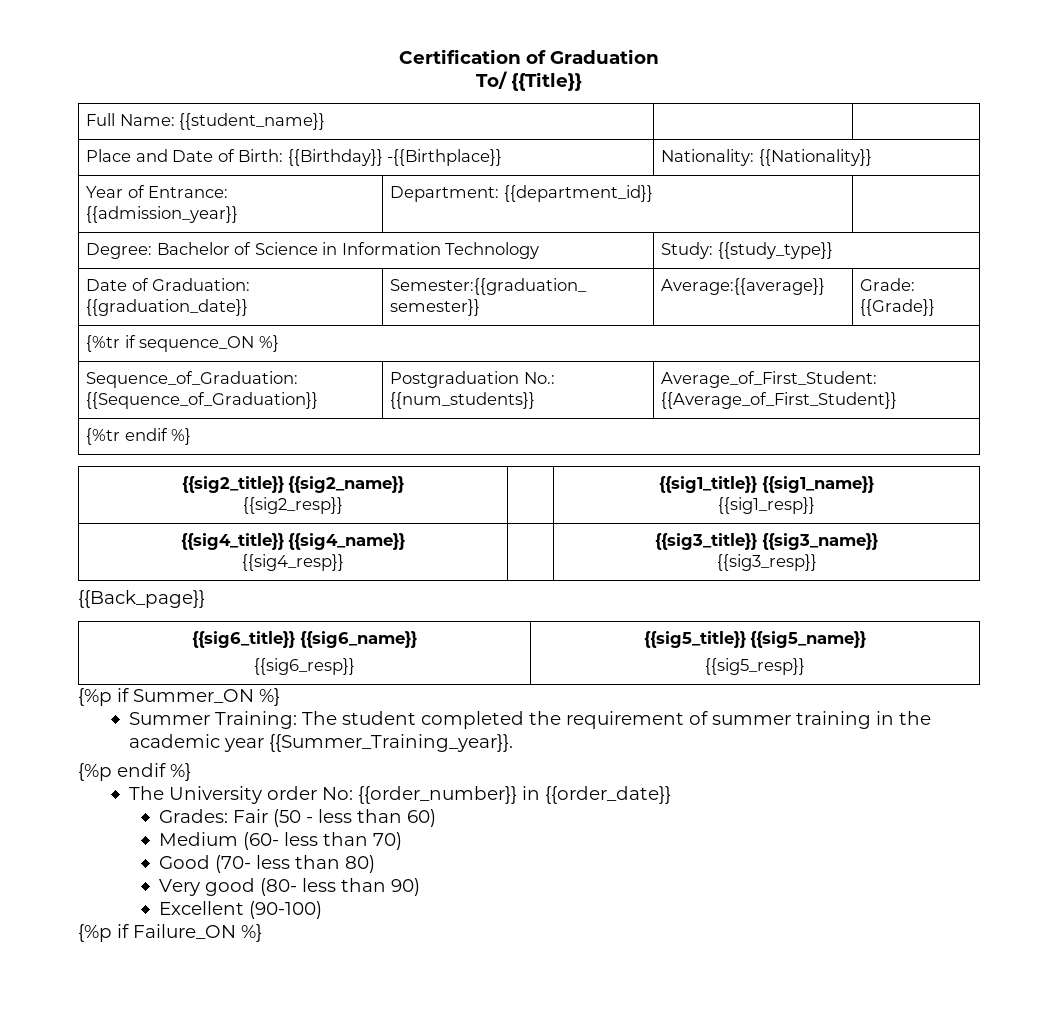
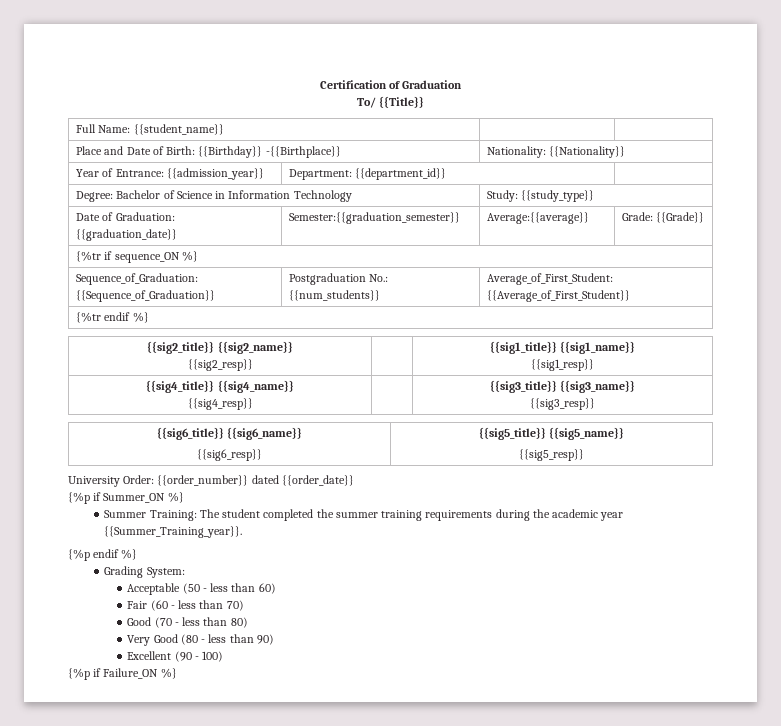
- {{Back_page}}
+ University Order: {{order_number}} dated {{order_date}}
- Summer Training: The student completed the requirement of summer training in the academic year {{Summer_Training_year}}.
+ Summer Training: The student completed the summer training requirements during the academic year {{Summer_Training_year}}.
- The University order No: {{order_number}} in {{order_date}}
- Grades: Fair (50 - less than 60)
+ Grading System:
+ Acceptable (50 - less than 60)
- Medium (60- less than 70)
+ Fair (60 - less than 70)
- Good (70- less than 80)
+ Good (70 - less than 80)
- Very good (80- less than 90)
+ Very Good (80 - less than 90)
- Excellent (90-100)
+ Excellent (90 - 100)

